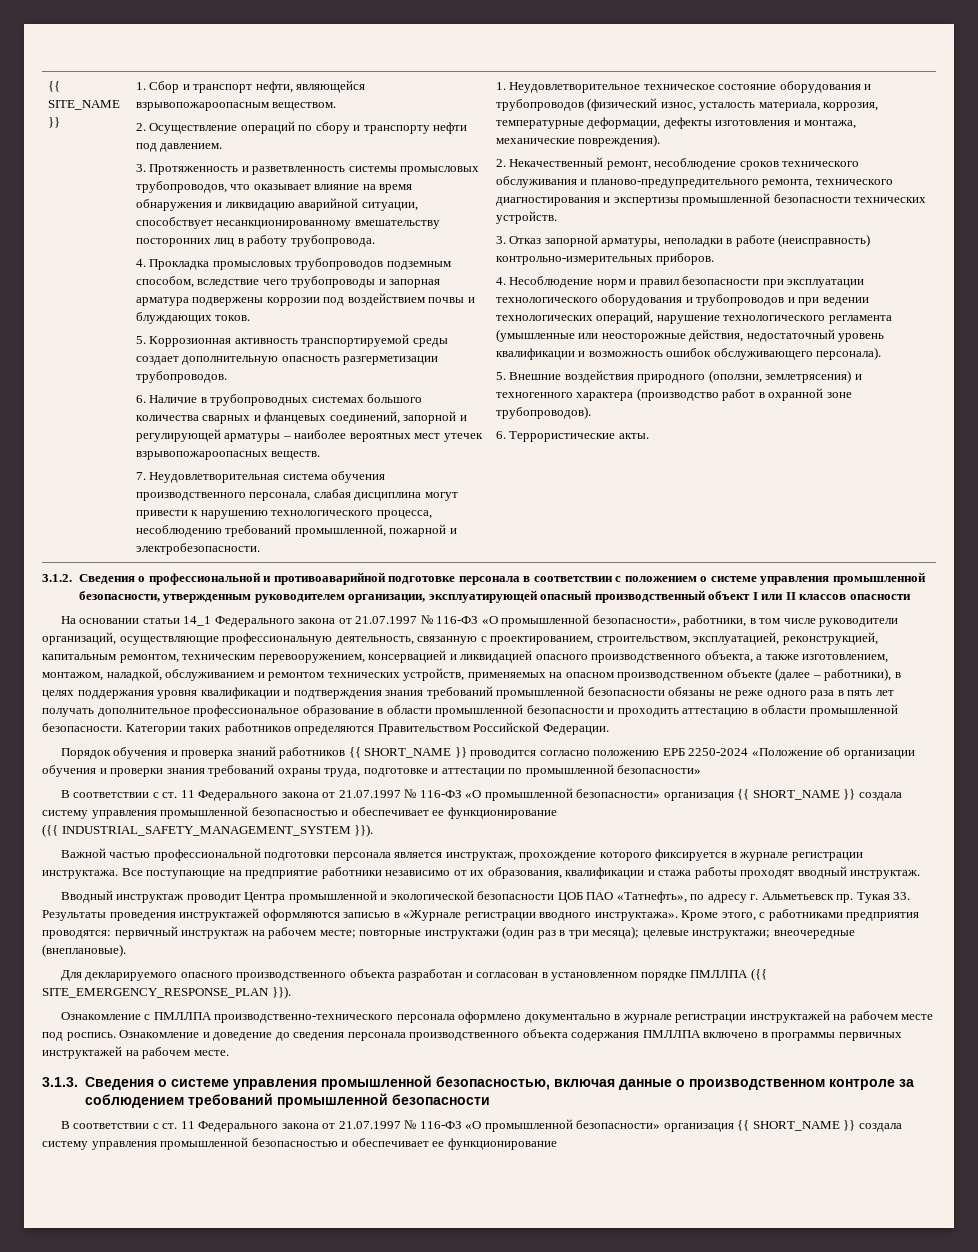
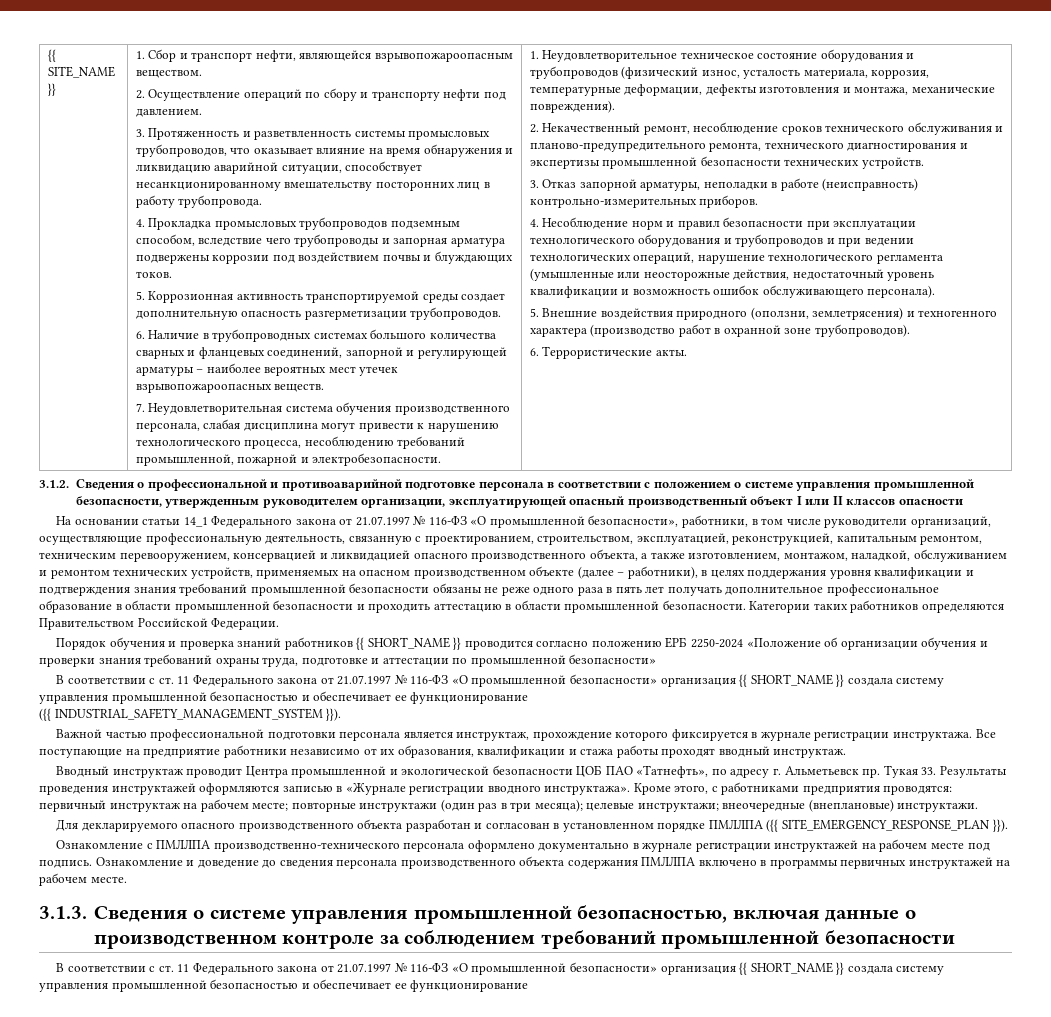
- Кроме этого, с работниками предприятия проводятся: первичный инструктаж на рабочем месте; повторные инструктажи (один раз в три месяца); целевые инструктажи; внеочередные (внеплановые).
+ Кроме этого, с работниками предприятия проводятся: первичный инструктаж на рабочем месте; повторные инструктажи (один раз в три месяца); целевые инструктажи; внеочередные (внеплановые) инструктажи.
- Ознакомление с ПМЛЛПА производственно-технического персонала оформлено документально в журнале регистрации инструктажей на рабочем месте под роспись.
+ Ознакомление с ПМЛЛПА производственно-технического персонала оформлено документально в журнале регистрации инструктажей на рабочем месте под подпись.

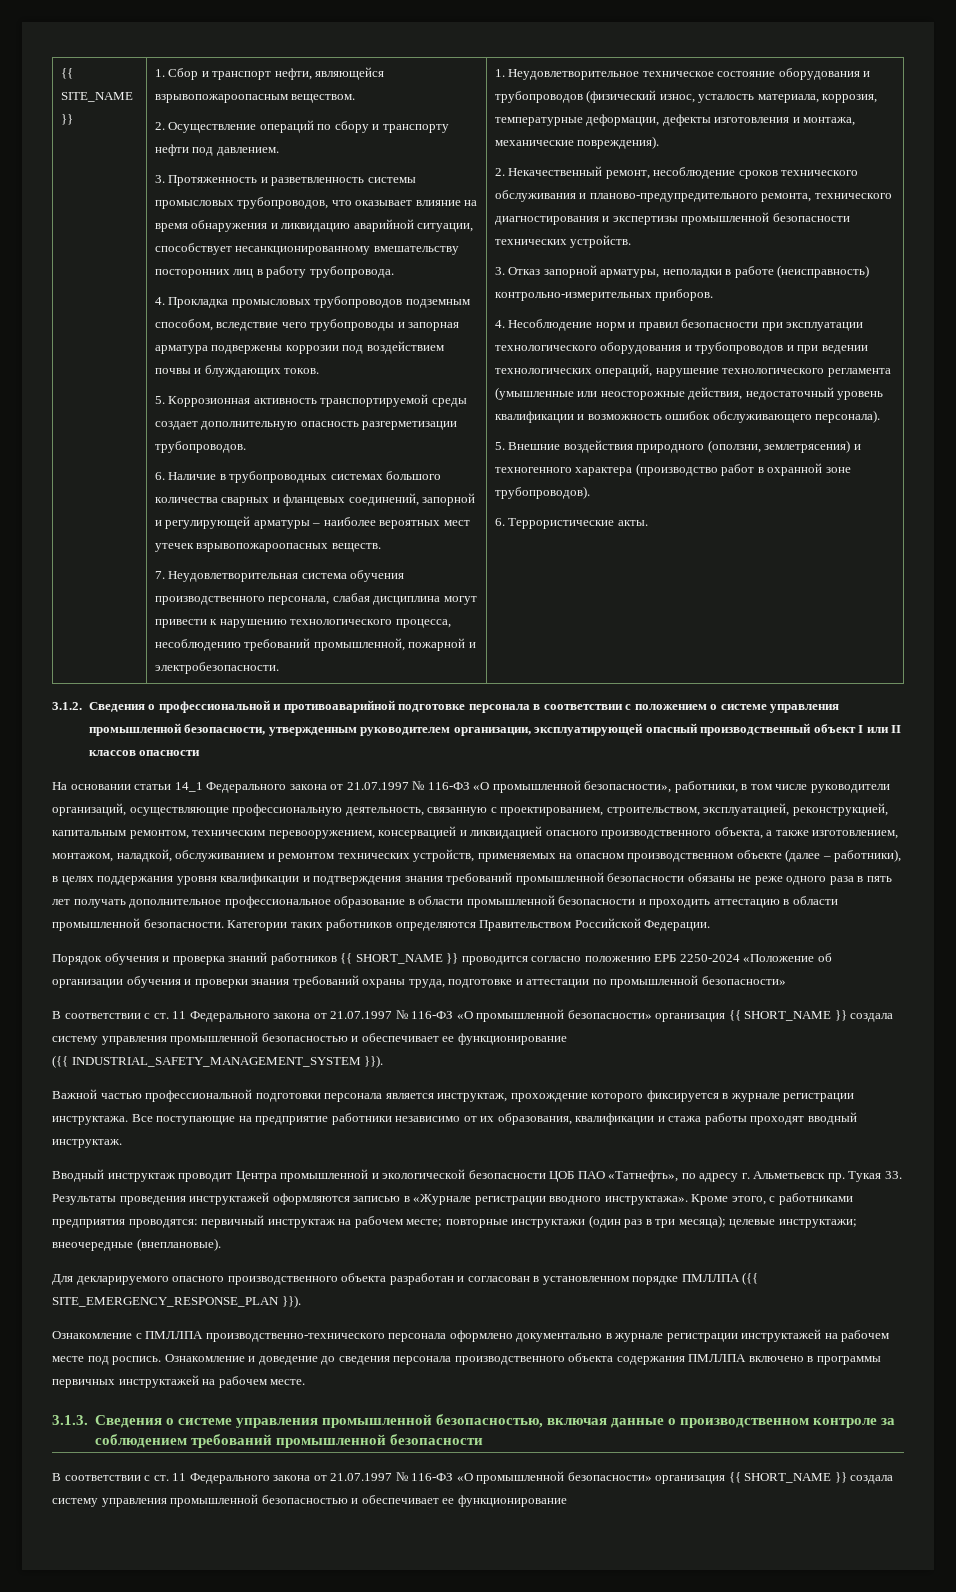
- Кроме этого, с работниками предприятия проводятся: первичный инструктаж на рабочем месте; повторные инструктажи (один раз в три месяца); целевые инструктажи; внеочередные (внеплановые) инструктажи.
+ Кроме этого, с работниками предприятия проводятся: первичный инструктаж на рабочем месте; повторные инструктажи (один раз в три месяца); целевые инструктажи; внеочередные (внеплановые).
- Ознакомление с ПМЛЛПА производственно-технического персонала оформлено документально в журнале регистрации инструктажей на рабочем месте под подпись.
+ Ознакомление с ПМЛЛПА производственно-технического персонала оформлено документально в журнале регистрации инструктажей на рабочем месте под роспись.

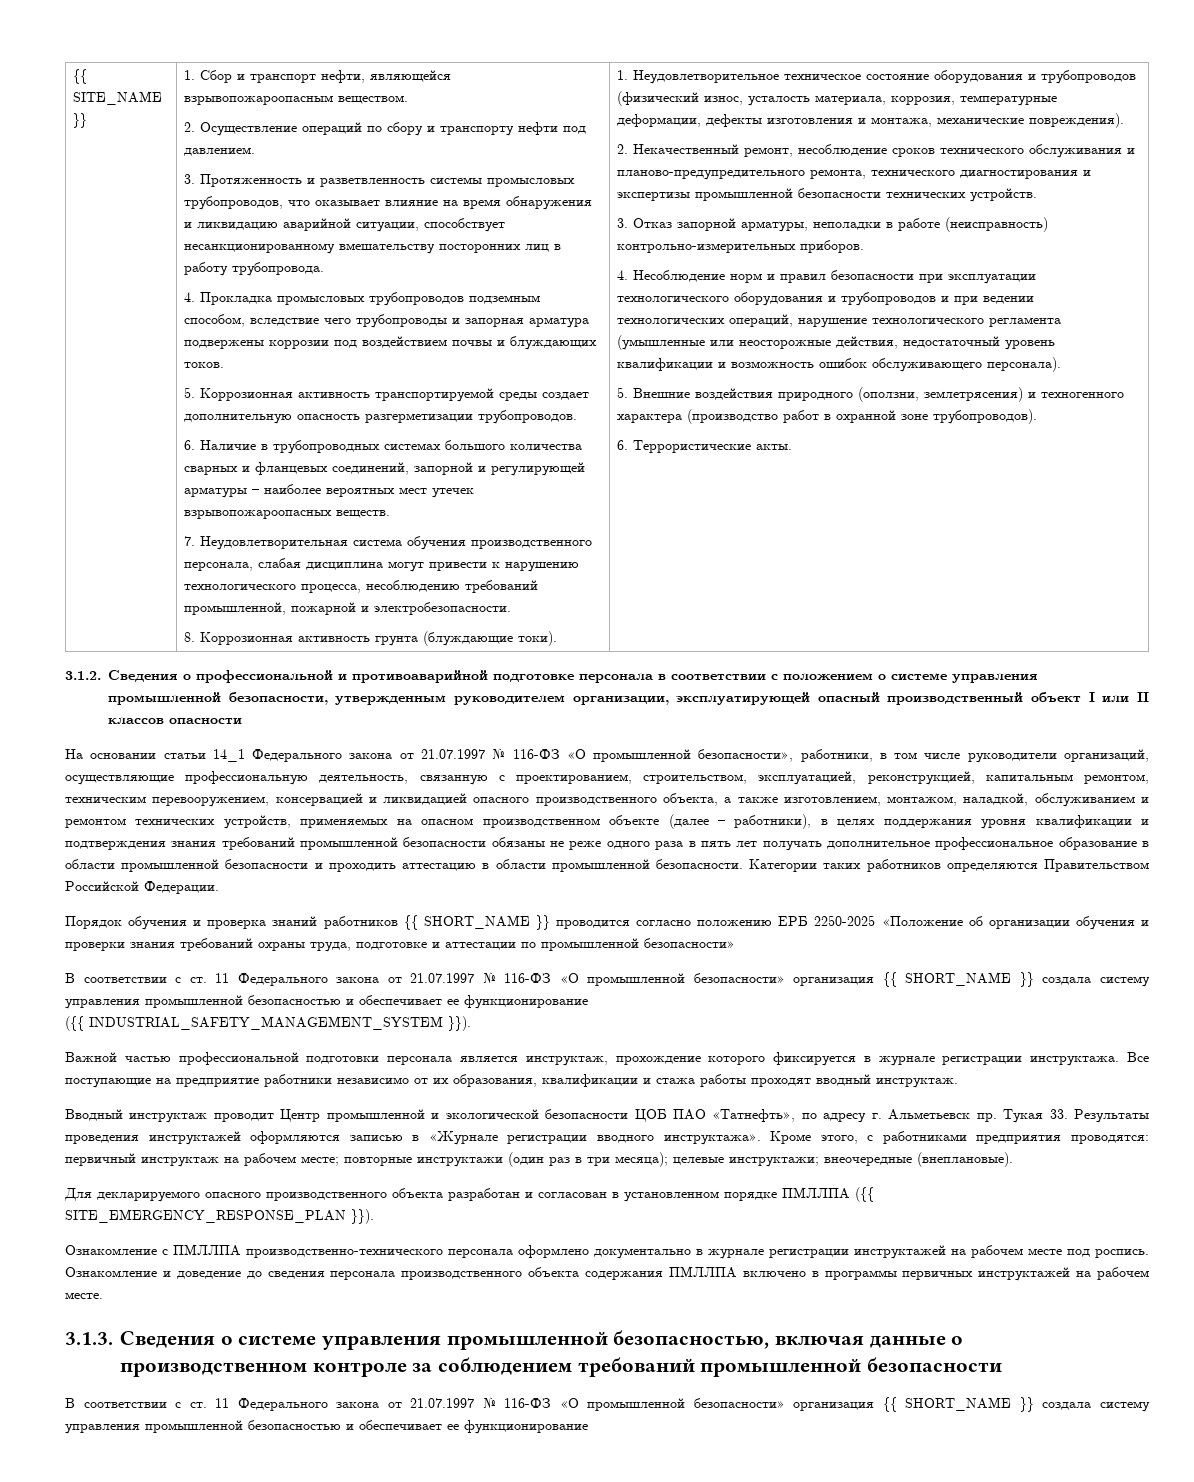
+ 8. Коррозионная активность грунта (блуждающие токи).
- Порядок обучения и проверка знаний работников {{ SHORT_NAME }} проводится согласно положению ЕРБ 2250-2024 «Положение об организации обучения и проверки знания требований охраны труда, подготовке и аттестации по промышленной безопасности»
+ Порядок обучения и проверка знаний работников {{ SHORT_NAME }} проводится согласно положению ЕРБ 2250-2025 «Положение об организации обучения и проверки знания требований охраны труда, подготовке и аттестации по промышленной безопасности»
- Вводный инструктаж проводит Центра промышленной и экологической безопасности ЦОБ ПАО «Татнефть», по адресу г. Альметьевск пр.
+ Вводный инструктаж проводит Центр промышленной и экологической безопасности ЦОБ ПАО «Татнефть», по адресу г. Альметьевск пр.

